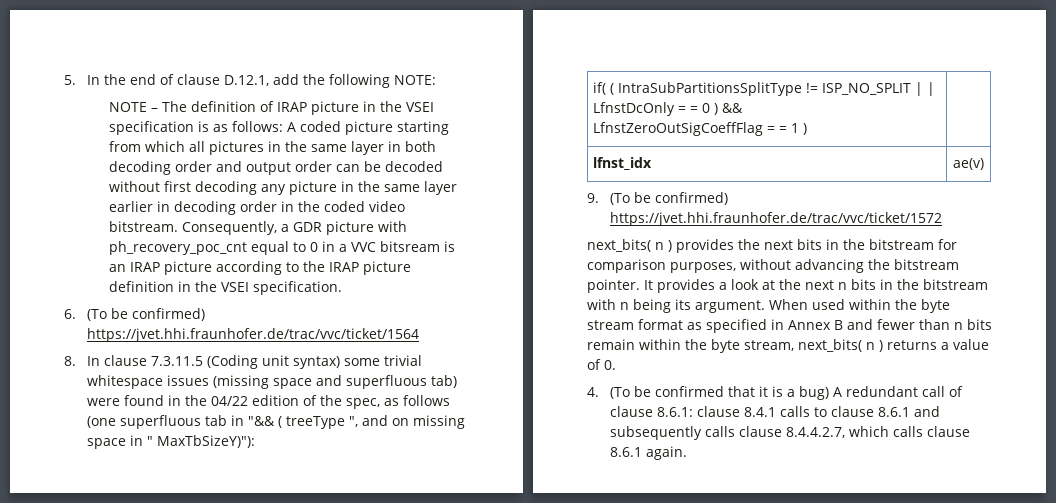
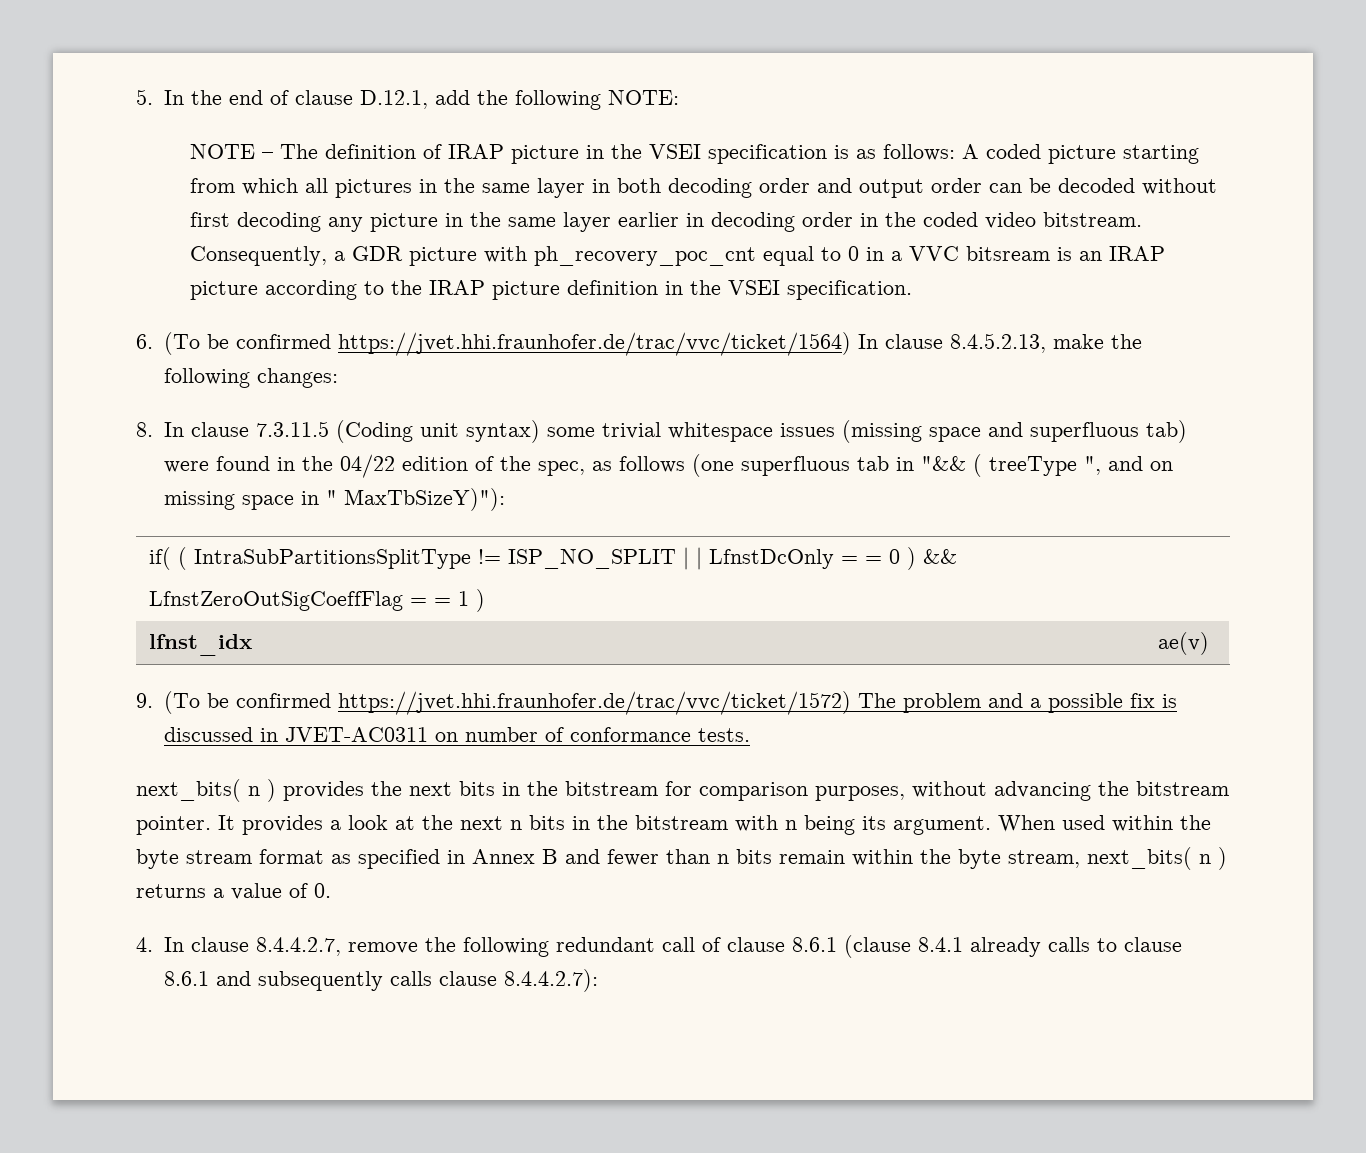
- 6. (To be confirmed) https://jvet.hhi.fraunhofer.de/trac/vvc/ticket/1564
+ 6. (To be confirmed https://jvet.hhi.fraunhofer.de/trac/vvc/ticket/1564) In clause 8.4.5.2.13, make the following changes:
- 9. (To be confirmed) https://jvet.hhi.fraunhofer.de/trac/vvc/ticket/1572
+ 9. (To be confirmed https://jvet.hhi.fraunhofer.de/trac/vvc/ticket/1572) The problem and a possible fix is discussed in JVET-AC0311 on number of conformance tests.
- 4. (To be confirmed that it is a bug) A redundant call of clause 8.6.1: clause 8.4.1 calls to clause 8.6.1 and subsequently calls clause 8.4.4.2.7, which calls clause 8.6.1 again.
+ 4. In clause 8.4.4.2.7, remove the following redundant call of clause 8.6.1 (clause 8.4.1 already calls to clause 8.6.1 and subsequently calls clause 8.4.4.2.7):

